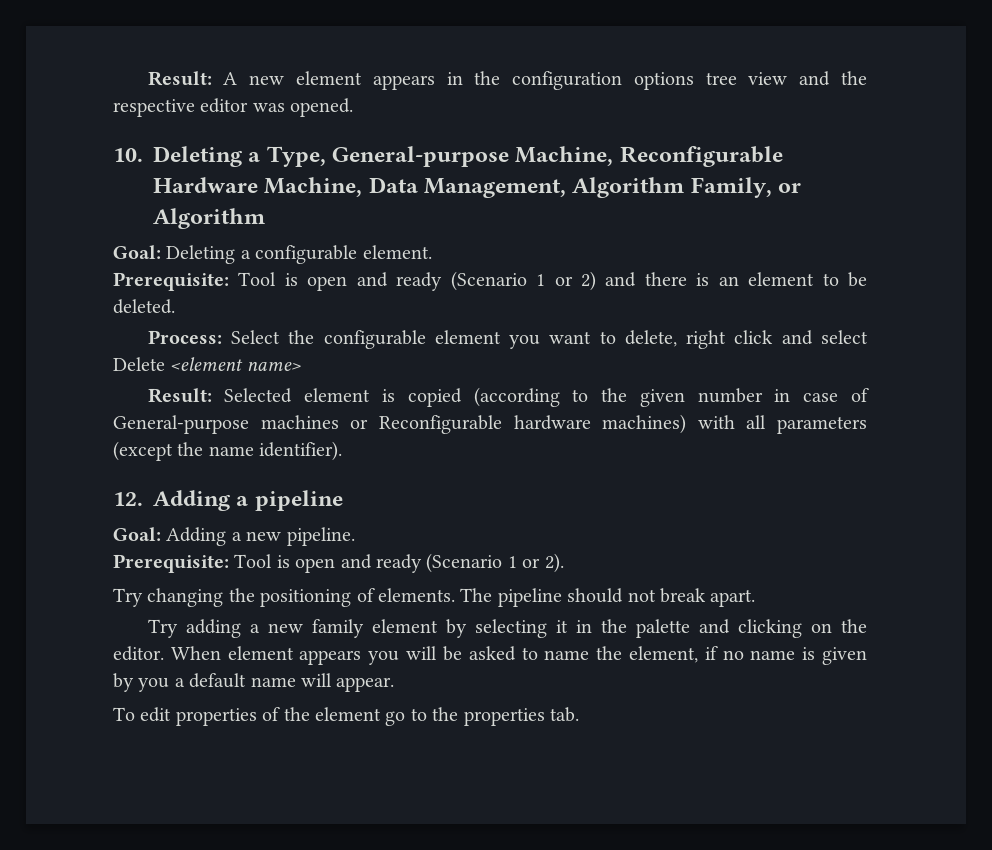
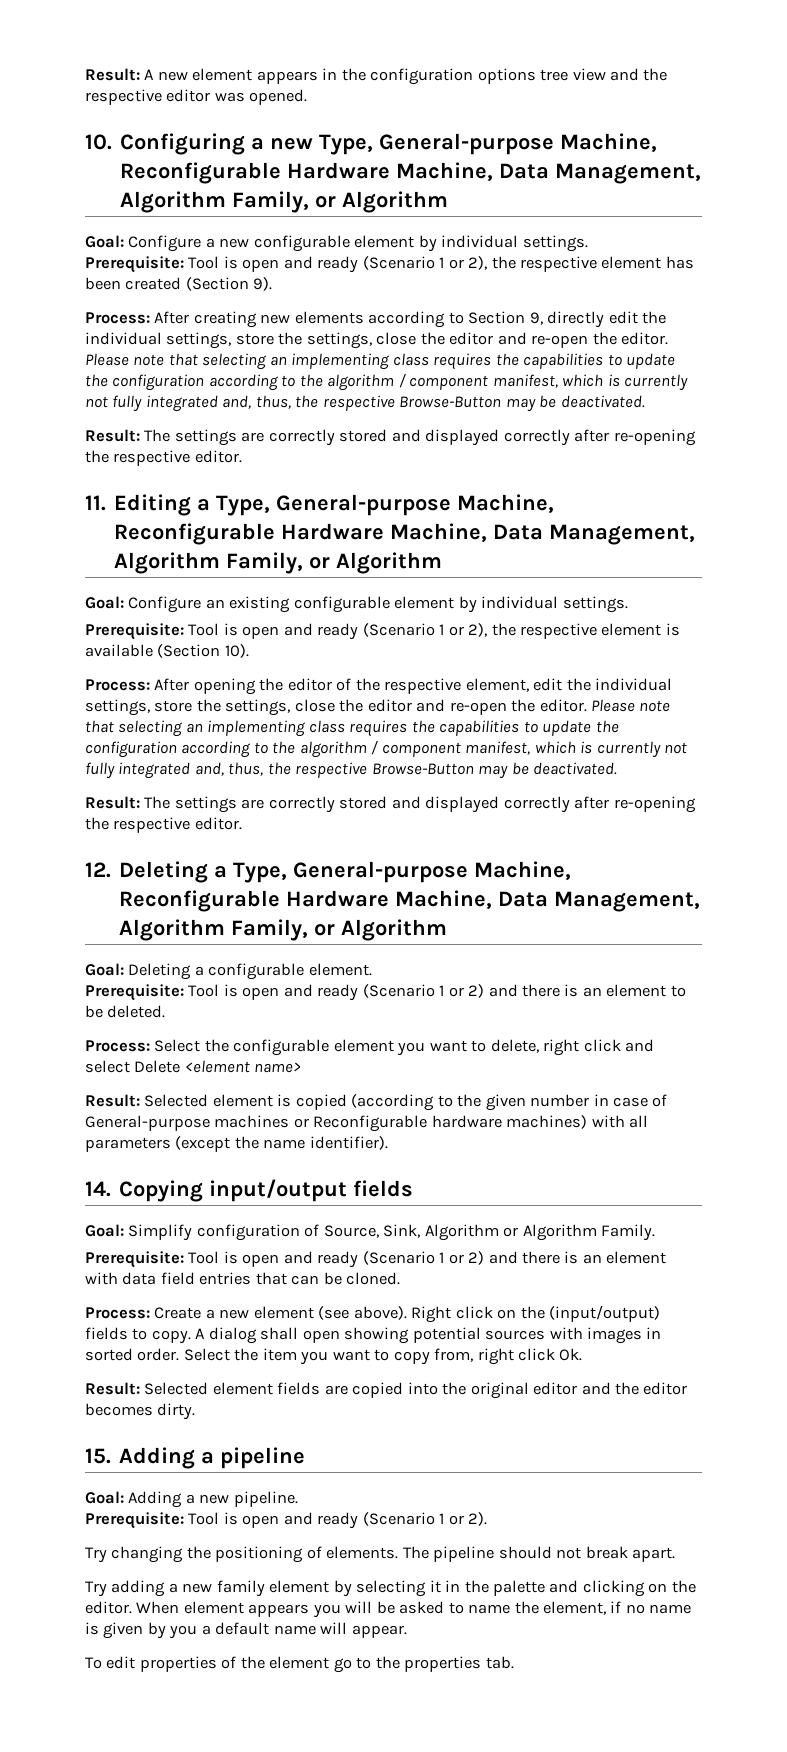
- 10. Deleting a Type, General-purpose Machine, Reconfigurable Hardware Machine, Data Management, Algorithm Family, or Algorithm
+ 10. Configuring a new Type, General-purpose Machine, Reconfigurable Hardware Machine, Data Management, Algorithm Family, or Algorithm
+ Goal: Configure a new configurable element by individual settings.
+ Prerequisite: Tool is open and ready (Scenario 1 or 2), the respective element has been created (Section 9).
+ Process: After creating new elements according to Section 9, directly edit the individual settings, store the settings, close the editor and re-open the editor. Please note that selecting an implementing class requires the capabilities to update the configuration according to the algorithm / component manifest, which is currently not fully integrated and, thus, the respective Browse-Button may be deactivated.
+ Result: The settings are correctly stored and displayed correctly after re-opening the respective editor.
+ 11. Editing a Type, General-purpose Machine, Reconfigurable Hardware Machine, Data Management, Algorithm Family, or Algorithm
+ Goal: Configure an existing configurable element by individual settings.
+ Prerequisite: Tool is open and ready (Scenario 1 or 2), the respective element is available (Section 10).
+ Process: After opening the editor of the respective element, edit the individual settings, store the settings, close the editor and re-open the editor. Please note that selecting an implementing class requires the capabilities to update the configuration according to the algorithm / component manifest, which is currently not fully integrated and, thus, the respective Browse-Button may be deactivated.
+ Result: The settings are correctly stored and displayed correctly after re-opening the respective editor.
+ 12. Deleting a Type, General-purpose Machine, Reconfigurable Hardware Machine, Data Management, Algorithm Family, or Algorithm
- 12. Adding a pipeline
+ 14. Copying input/output fields
+ Goal: Simplify configuration of Source, Sink, Algorithm or Algorithm Family.
+ Prerequisite: Tool is open and ready (Scenario 1 or 2) and there is an element with data field entries that can be cloned.
+ Process: Create a new element (see above). Right click on the (input/output) fields to copy. A dialog shall open showing potential sources with images in sorted order. Select the item you want to copy from, right click Ok.
+ Result: Selected element fields are copied into the original editor and the editor becomes dirty.
+ 15. Adding a pipeline

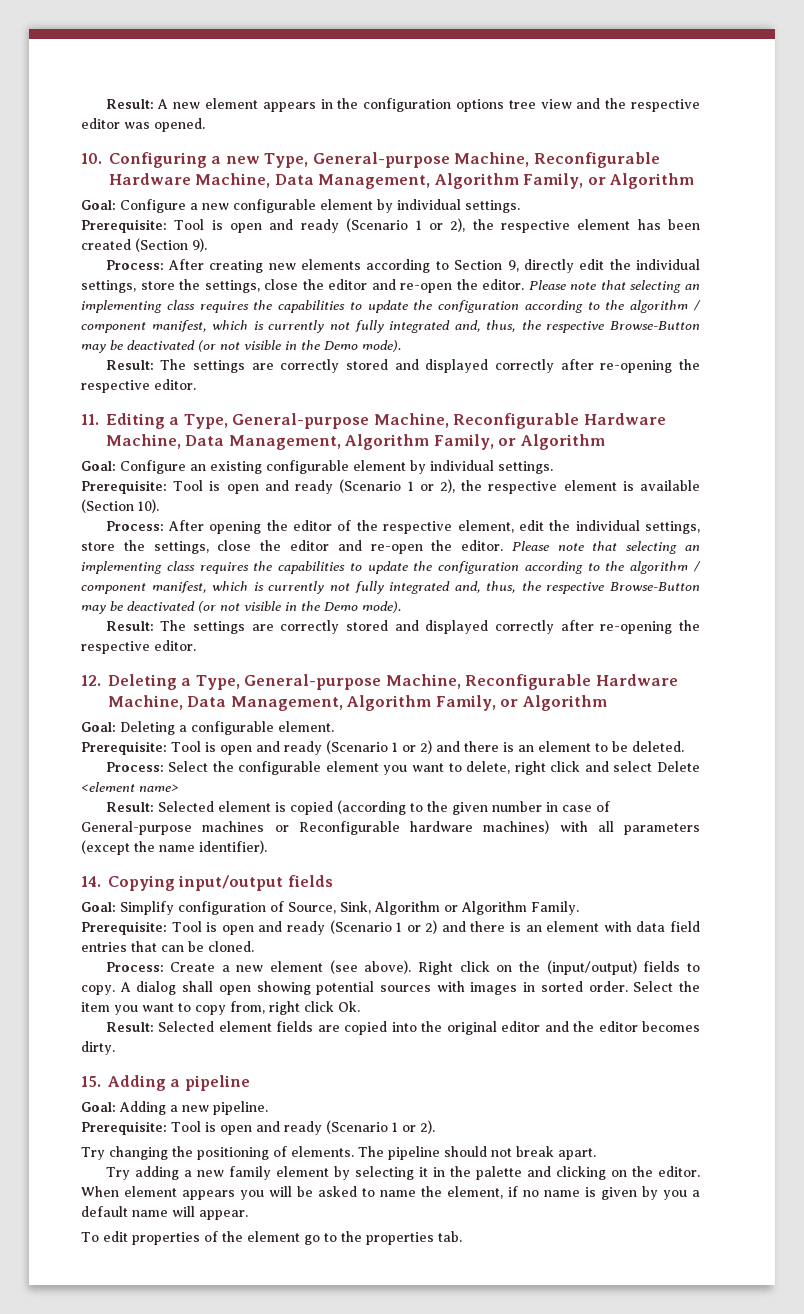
- Process: After creating new elements according to Section 9, directly edit the individual settings, store the settings, close the editor and re-open the editor. Please note that selecting an implementing class requires the capabilities to update the configuration according to the algorithm / component manifest, which is currently not fully integrated and, thus, the respective Browse-Button may be deactivated.
+ Process: After creating new elements according to Section 9, directly edit the individual settings, store the settings, close the editor and re-open the editor. Please note that selecting an implementing class requires the capabilities to update the configuration according to the algorithm / component manifest, which is currently not fully integrated and, thus, the respective Browse-Button may be deactivated (or not visible in the Demo mode).
- Process: After opening the editor of the respective element, edit the individual settings, store the settings, close the editor and re-open the editor. Please note that selecting an implementing class requires the capabilities to update the configuration according to the algorithm / component manifest, which is currently not fully integrated and, thus, the respective Browse-Button may be deactivated.
+ Process: After opening the editor of the respective element, edit the individual settings, store the settings, close the editor and re-open the editor. Please note that selecting an implementing class requires the capabilities to update the configuration according to the algorithm / component manifest, which is currently not fully integrated and, thus, the respective Browse-Button may be deactivated (or not visible in the Demo mode).

